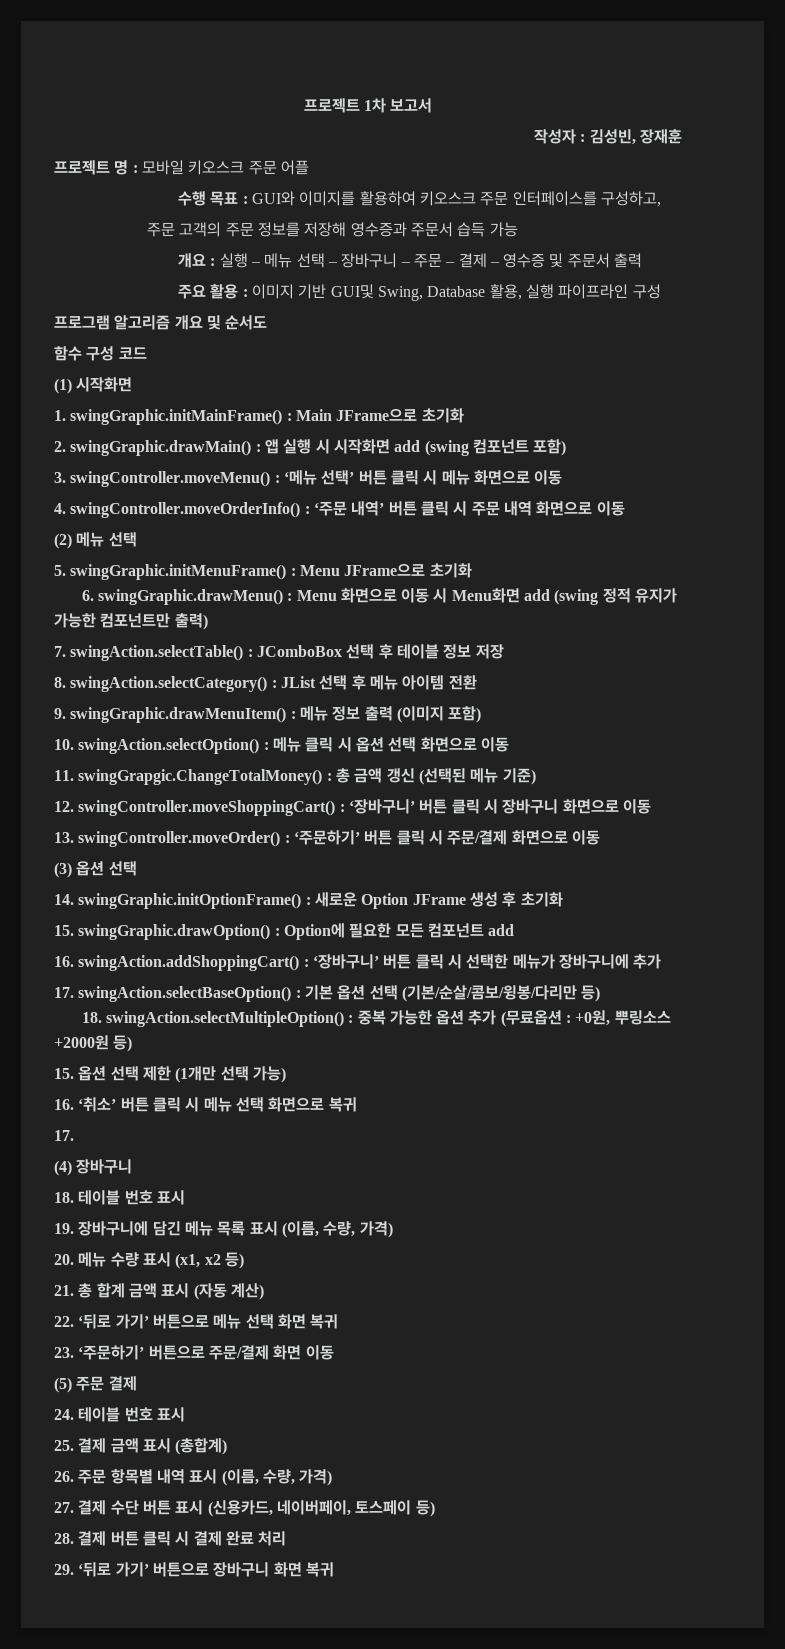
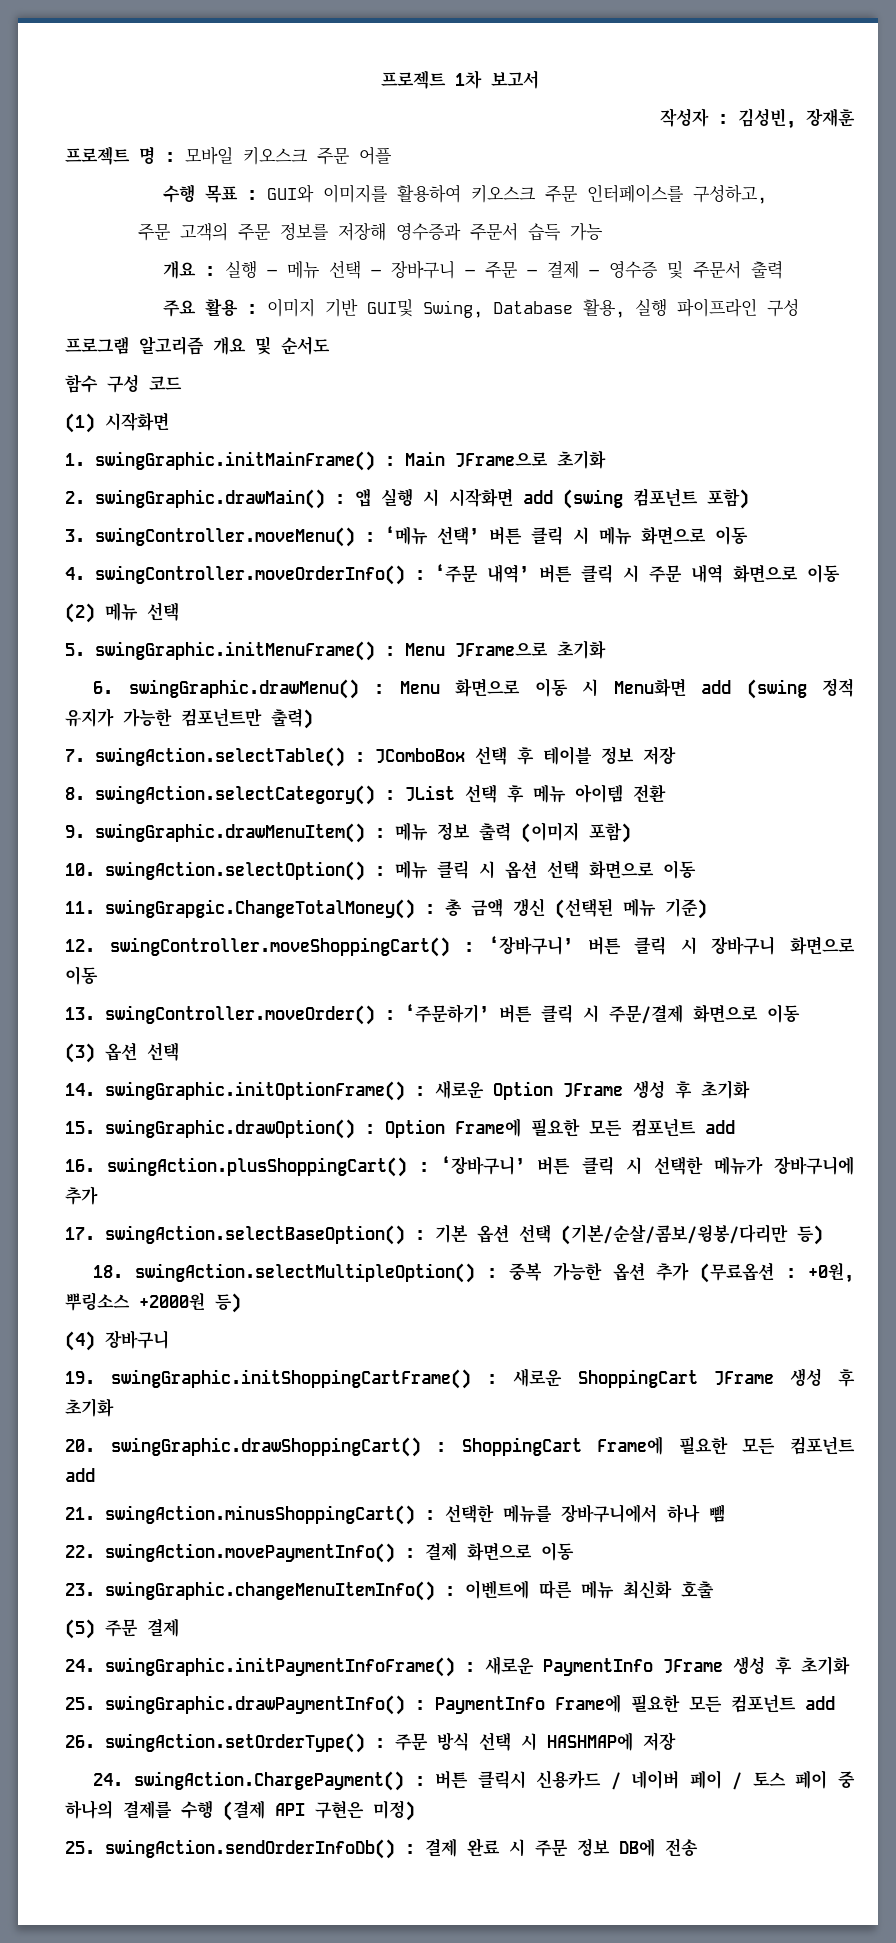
- 15. swingGraphic.drawOption() : Option에 필요한 모든 컴포넌트 add
+ 15. swingGraphic.drawOption() : Option Frame에 필요한 모든 컴포넌트 add
- 16. swingAction.addShoppingCart() : ‘장바구니’ 버튼 클릭 시 선택한 메뉴가 장바구니에 추가
+ 16. swingAction.plusShoppingCart() : ‘장바구니’ 버튼 클릭 시 선택한 메뉴가 장바구니에 추가
- 15. 옵션 선택 제한 (1개만 선택 가능)
- 16. ‘취소’ 버튼 클릭 시 메뉴 선택 화면으로 복귀
- 17.
  (4) 장바구니
- 18. 테이블 번호 표시
- 19. 장바구니에 담긴 메뉴 목록 표시 (이름, 수량, 가격)
- 20. 메뉴 수량 표시 (x1, x2 등)
- 21. 총 합계 금액 표시 (자동 계산)
- 22. ‘뒤로 가기’ 버튼으로 메뉴 선택 화면 복귀
- 23. ‘주문하기’ 버튼으로 주문/결제 화면 이동
+ 19. swingGraphic.initShoppingCartFrame() : 새로운 ShoppingCart JFrame 생성 후 초기화
+ 20. swingGraphic.drawShoppingCart() : ShoppingCart Frame에 필요한 모든 컴포넌트 add
+ 21. swingAction.minusShoppingCart() : 선택한 메뉴를 장바구니에서 하나 뺌
+ 22. swingAction.movePaymentInfo() : 결제 화면으로 이동
+ 23. swingGraphic.changeMenuItemInfo() : 이벤트에 따른 메뉴 최신화 호출
  (5) 주문 결제
- 24. 테이블 번호 표시
- 25. 결제 금액 표시 (총합계)
- 26. 주문 항목별 내역 표시 (이름, 수량, 가격)
- 27. 결제 수단 버튼 표시 (신용카드, 네이버페이, 토스페이 등)
- 28. 결제 버튼 클릭 시 결제 완료 처리
- 29. ‘뒤로 가기’ 버튼으로 장바구니 화면 복귀
+ 24. swingGraphic.initPaymentInfoFrame() : 새로운 PaymentInfo JFrame 생성 후 초기화
+ 25. swingGraphic.drawPaymentInfo() : PaymentInfo Frame에 필요한 모든 컴포넌트 add
+ 26. swingAction.setOrderType() : 주문 방식 선택 시 HASHMAP에 저장
+ 24. swingAction.ChargePayment() : 버튼 클릭시 신용카드 / 네이버 페이 / 토스 페이 중 하나의 결제를 수행 (결제 API 구현은 미정)
+ 25. swingAction.sendOrderInfoDb() : 결제 완료 시 주문 정보 DB에 전송

